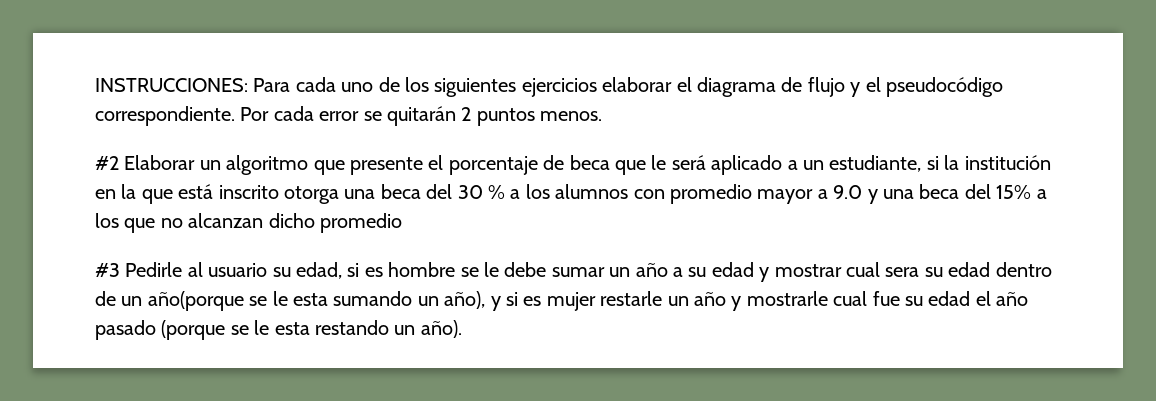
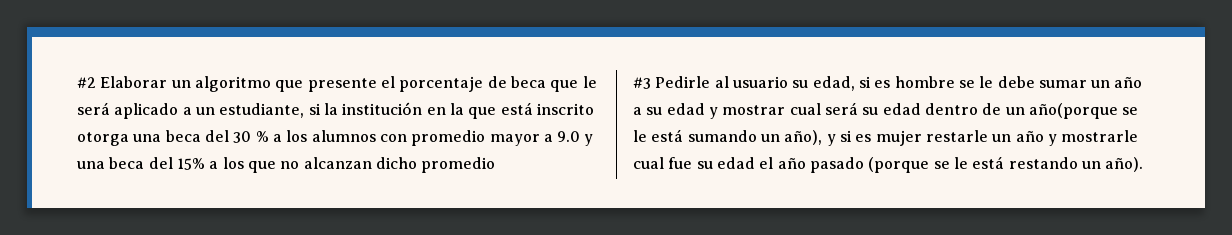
- INSTRUCCIONES: Para cada uno de los siguientes ejercicios elaborar el diagrama de flujo y el pseudocódigo correspondiente. Por cada error se quitarán 2 puntos menos.
- #3 Pedirle al usuario su edad, si es hombre se le debe sumar un año a su edad y mostrar cual sera su edad dentro de un año(porque se le esta sumando un año), y si es mujer restarle un año y mostrarle cual fue su edad el año pasado (porque se le esta restando un año).
+ #3 Pedirle al usuario su edad, si es hombre se le debe sumar un año a su edad y mostrar cual será su edad dentro de un año(porque se le está sumando un año), y si es mujer restarle un año y mostrarle cual fue su edad el año pasado (porque se le está restando un año).

